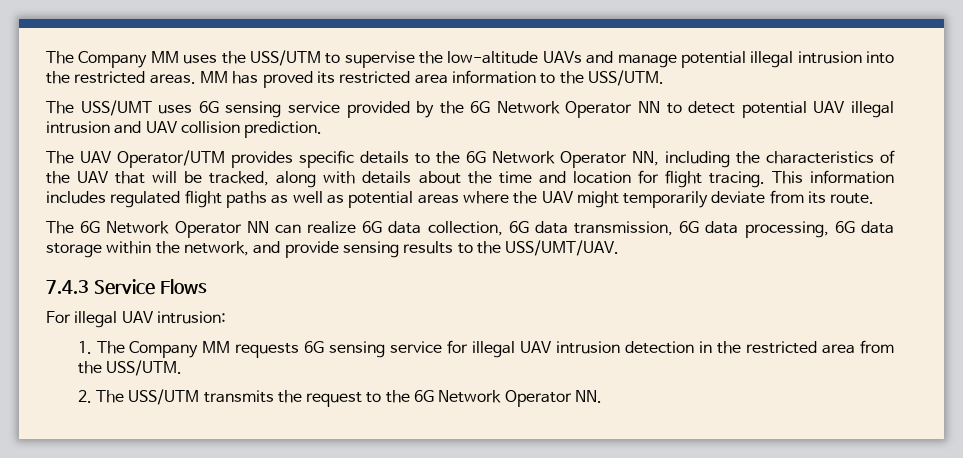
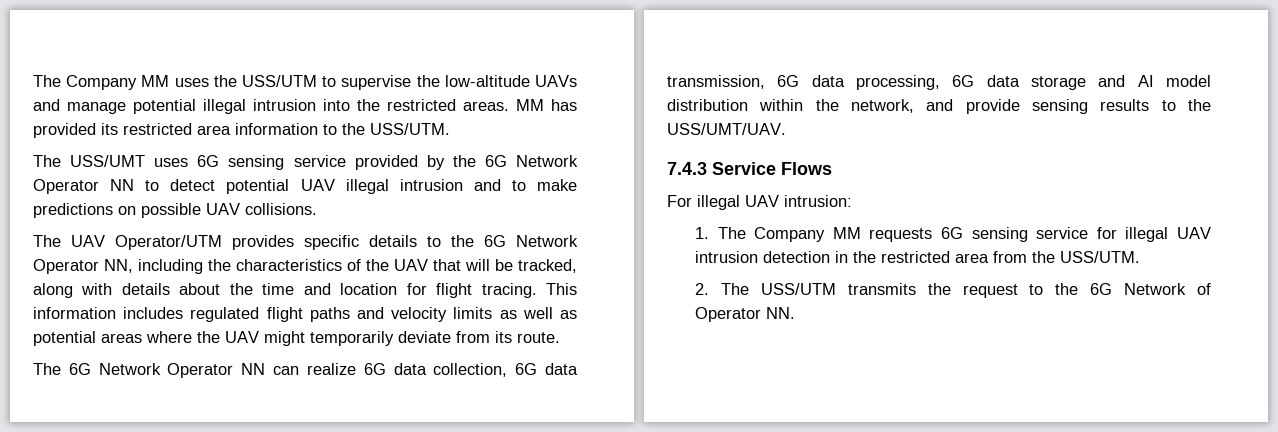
- MM has proved its restricted area information to the USS/UTM.
+ MM has provided its restricted area information to the USS/UTM.
- The USS/UMT uses 6G sensing service provided by the 6G Network Operator NN to detect potential UAV illegal intrusion and UAV collision prediction.
+ The USS/UMT uses 6G sensing service provided by the 6G Network Operator NN to detect potential UAV illegal intrusion and to make predictions on possible UAV collisions.
- This information includes regulated flight paths as well as potential areas where the UAV might temporarily deviate from its route.
+ This information includes regulated flight paths and velocity limits as well as potential areas where the UAV might temporarily deviate from its route.
- The 6G Network Operator NN can realize 6G data collection, 6G data transmission, 6G data processing, 6G data storage within the network, and provide sensing results to the USS/UMT/UAV.
+ The 6G Network Operator NN can realize 6G data collection, 6G data transmission, 6G data processing, 6G data storage and AI model distribution within the network, and provide sensing results to the USS/UMT/UAV.
- 2. The USS/UTM transmits the request to the 6G Network Operator NN.
+ 2. The USS/UTM transmits the request to the 6G Network of Operator NN.

